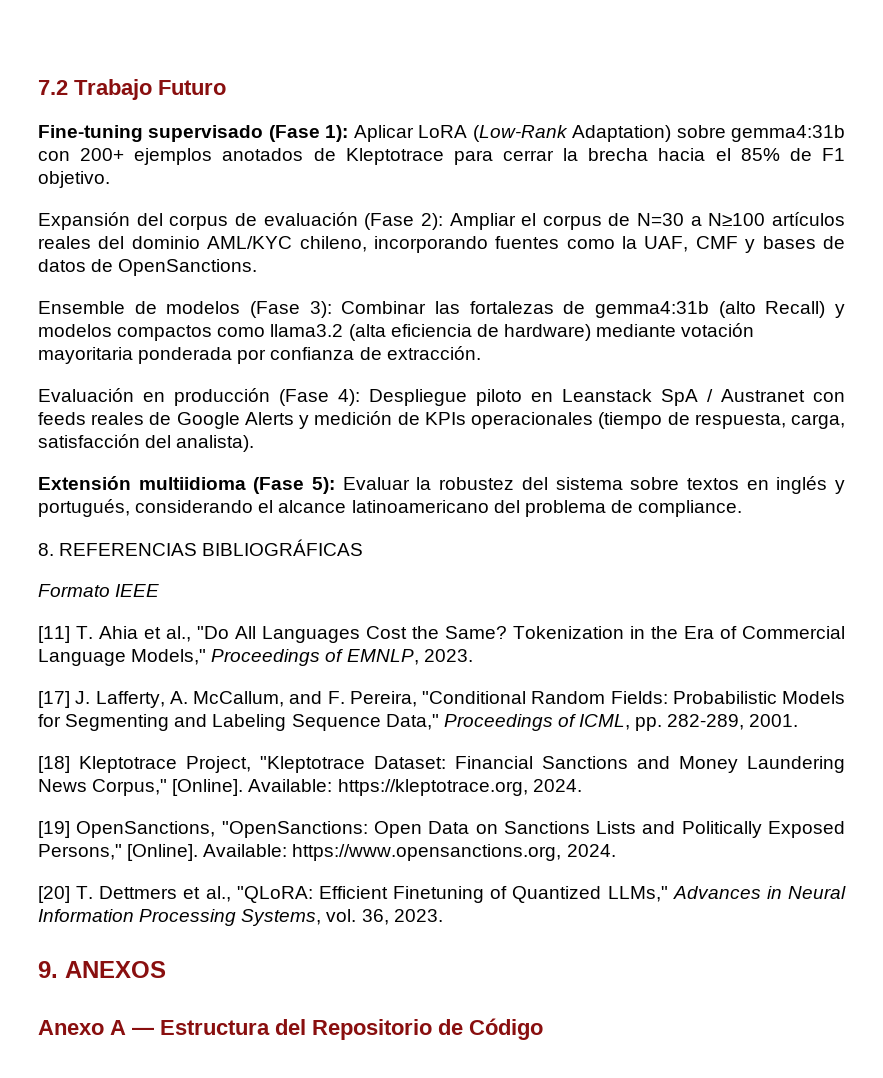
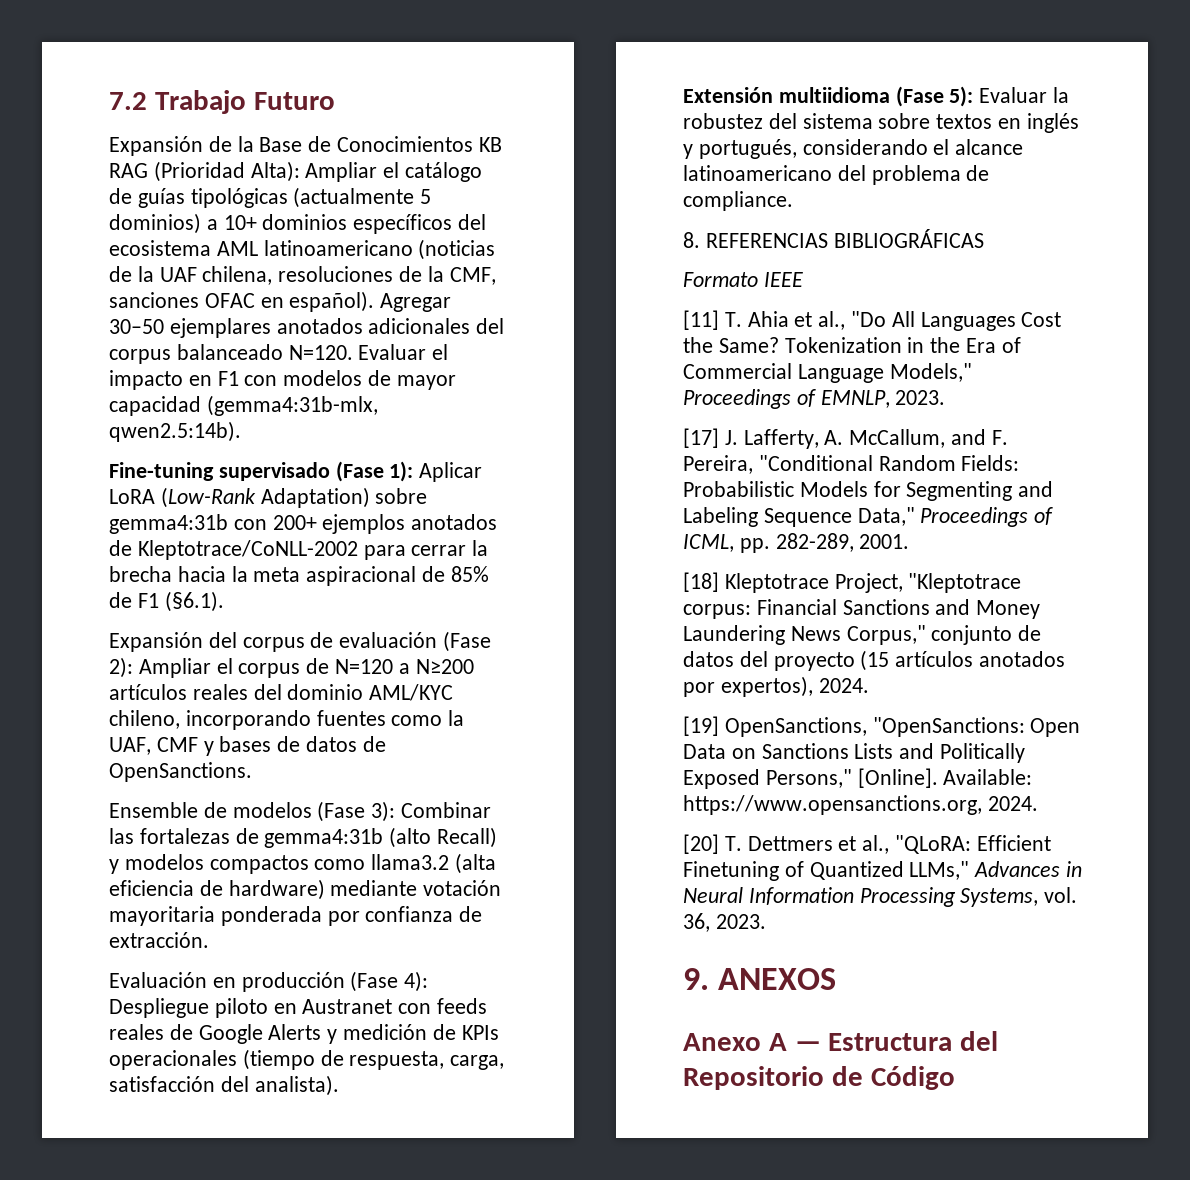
+ Expansión de la Base de Conocimientos KB RAG (Prioridad Alta): Ampliar el catálogo de guías tipológicas (actualmente 5 dominios) a 10+ dominios específicos del ecosistema AML latinoamericano (noticias de la UAF chilena, resoluciones de la CMF, sanciones OFAC en español). Agregar 30–50 ejemplares anotados adicionales del corpus balanceado N=120. Evaluar el impacto en F1 con modelos de mayor capacidad (gemma4:31b-mlx, qwen2.5:14b).
- Fine-tuning supervisado (Fase 1): Aplicar LoRA (Low-Rank Adaptation) sobre gemma4:31b con 200+ ejemplos anotados de Kleptotrace para cerrar la brecha hacia el 85% de F1 objetivo.
+ Fine-tuning supervisado (Fase 1): Aplicar LoRA (Low-Rank Adaptation) sobre gemma4:31b con 200+ ejemplos anotados de Kleptotrace/CoNLL-2002 para cerrar la brecha hacia la meta aspiracional de 85% de F1 (§6.1).
- Expansión del corpus de evaluación (Fase 2): Ampliar el corpus de N=30 a N≥100 artículos reales del dominio AML/KYC chileno, incorporando fuentes como la UAF, CMF y bases de datos de OpenSanctions.
+ Expansión del corpus de evaluación (Fase 2): Ampliar el corpus de N=120 a N≥200 artículos reales del dominio AML/KYC chileno, incorporando fuentes como la UAF, CMF y bases de datos de OpenSanctions.
- Evaluación en producción (Fase 4): Despliegue piloto en Leanstack SpA / Austranet con feeds reales de Google Alerts y medición de KPIs operacionales (tiempo de respuesta, carga, satisfacción del analista).
+ Evaluación en producción (Fase 4): Despliegue piloto en Austranet con feeds reales de Google Alerts y medición de KPIs operacionales (tiempo de respuesta, carga, satisfacción del analista).
- [18] Kleptotrace Project, "Kleptotrace Dataset: Financial Sanctions and Money Laundering News Corpus," [Online]. Available: https://kleptotrace.org, 2024.
+ [18] Kleptotrace Project, "Kleptotrace corpus: Financial Sanctions and Money Laundering News Corpus," conjunto de datos del proyecto (15 artículos anotados por expertos), 2024.

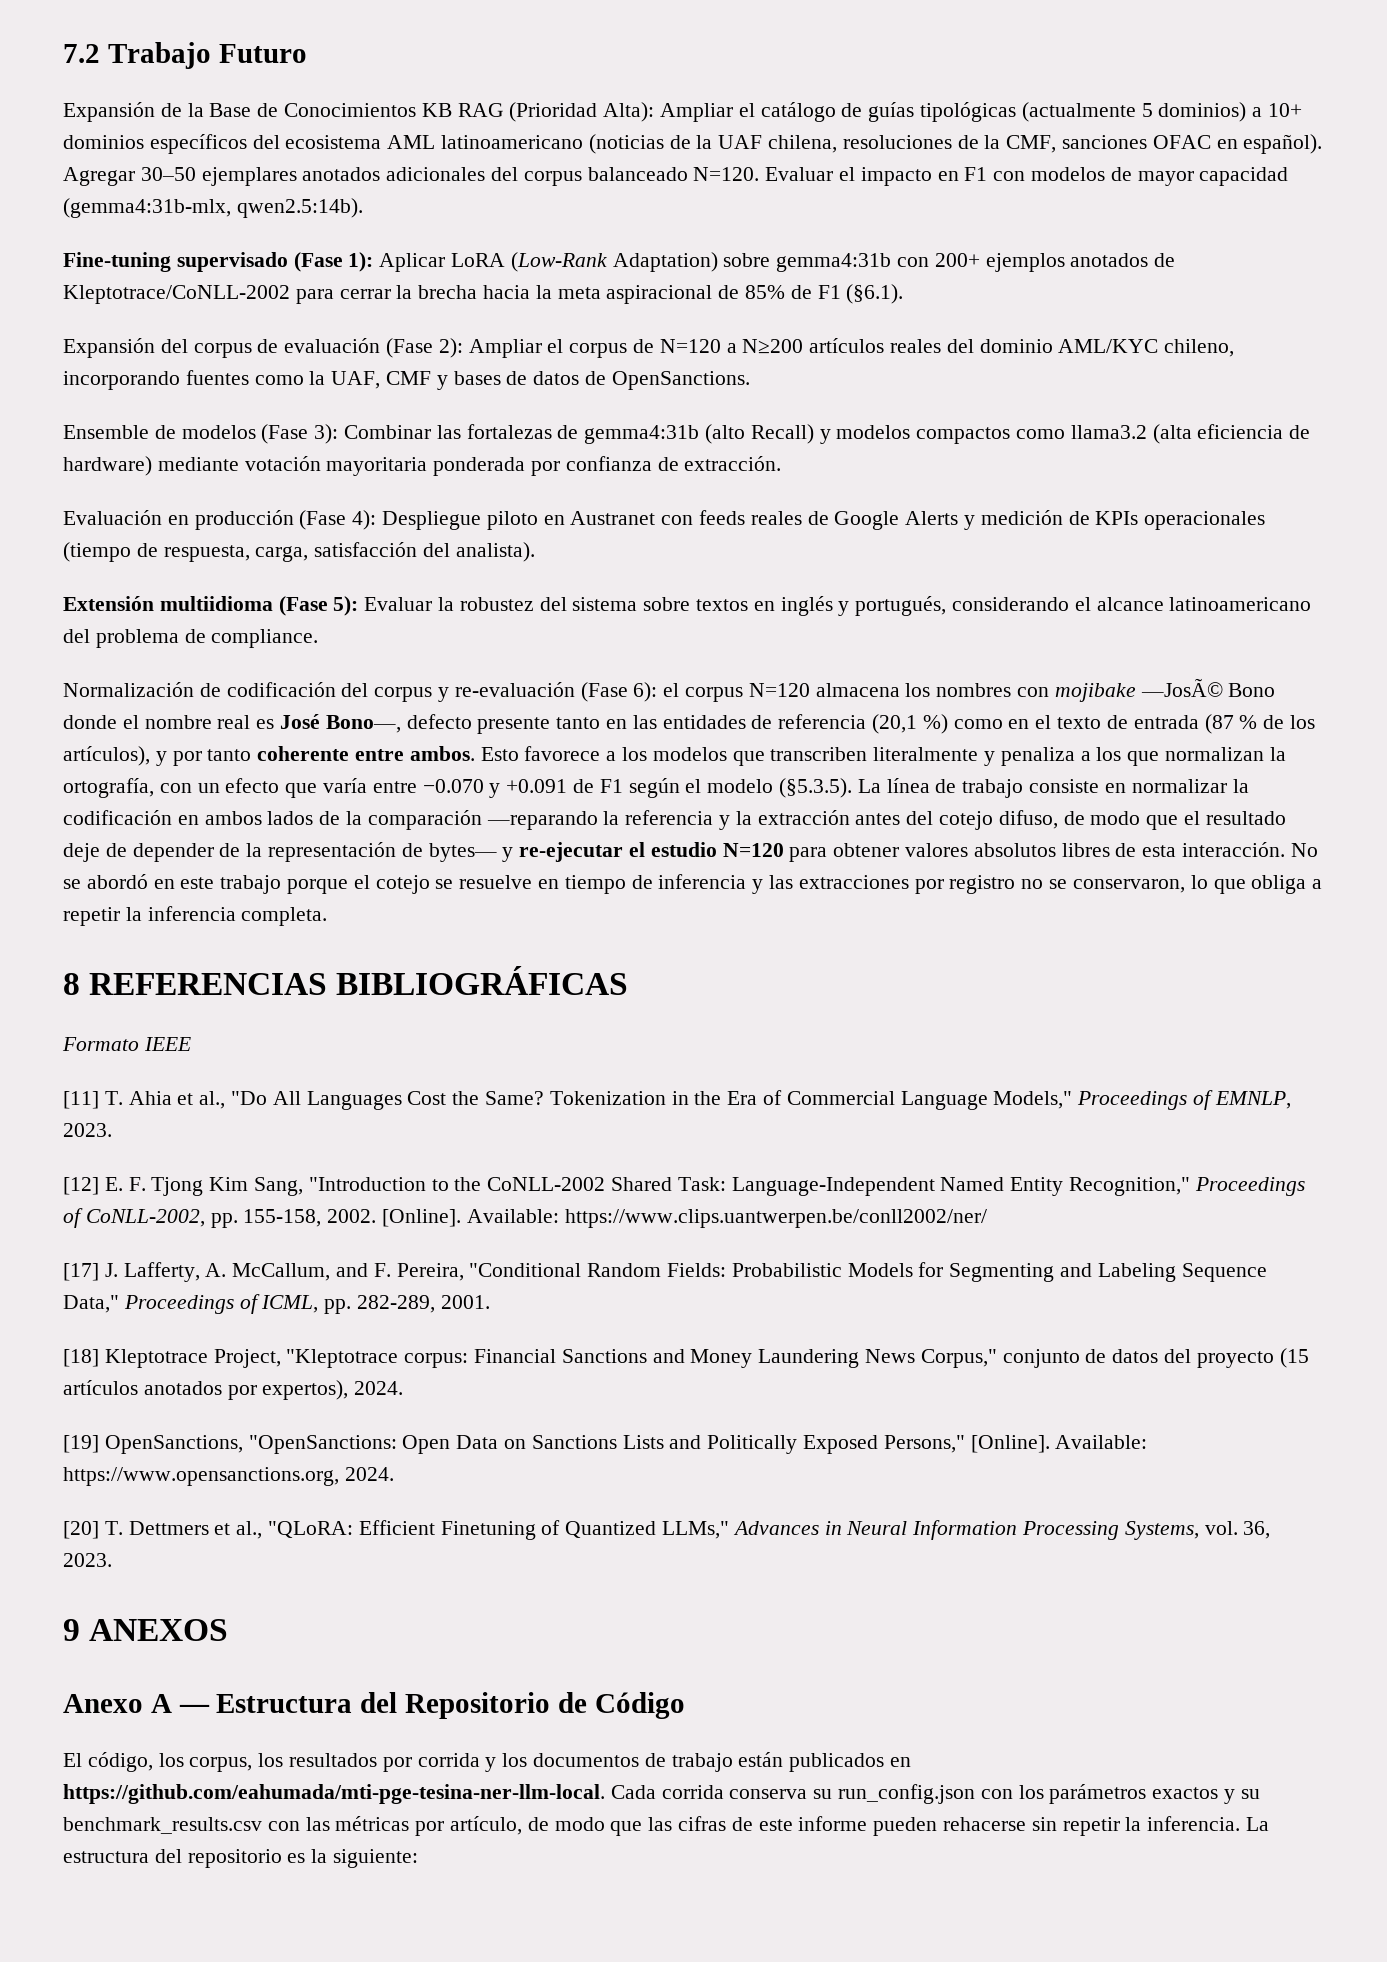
- 8. REFERENCIAS BIBLIOGRÁFICAS
+ Normalización de codificación del corpus y re-evaluación (Fase 6): el corpus N=120 almacena los nombres con mojibake —JosÃ© Bono donde el nombre real es José Bono—, defecto presente tanto en las entidades de referencia (20,1 %) como en el texto de entrada (87 % de los artículos), y por tanto coherente entre ambos. Esto favorece a los modelos que transcriben literalmente y penaliza a los que normalizan la ortografía, con un efecto que varía entre −0.070 y +0.091 de F1 según el modelo (§5.3.5). La línea de trabajo consiste en normalizar la codificación en ambos lados de la comparación —reparando la referencia y la extracción antes del cotejo difuso, de modo que el resultado deje de depender de la representación de bytes— y re-ejecutar el estudio N=120 para obtener valores absolutos libres de esta interacción. No se abordó en este trabajo porque el cotejo se resuelve en tiempo de inferencia y las extracciones por registro no se conservaron, lo que obliga a repetir la inferencia completa.
+ 8 REFERENCIAS BIBLIOGRÁFICAS
+ [12] E. F. Tjong Kim Sang, "Introduction to the CoNLL-2002 Shared Task: Language-Independent Named Entity Recognition," Proceedings of CoNLL-2002, pp. 155-158, 2002. [Online]. Available: https://www.clips.uantwerpen.be/conll2002/ner/
- 9. ANEXOS
+ 9 ANEXOS
+ El código, los corpus, los resultados por corrida y los documentos de trabajo están publicados en https://github.com/eahumada/mti-pge-tesina-ner-llm-local. Cada corrida conserva su run_config.json con los parámetros exactos y su benchmark_results.csv con las métricas por artículo, de modo que las cifras de este informe pueden rehacerse sin repetir la inferencia. La estructura del repositorio es la siguiente:

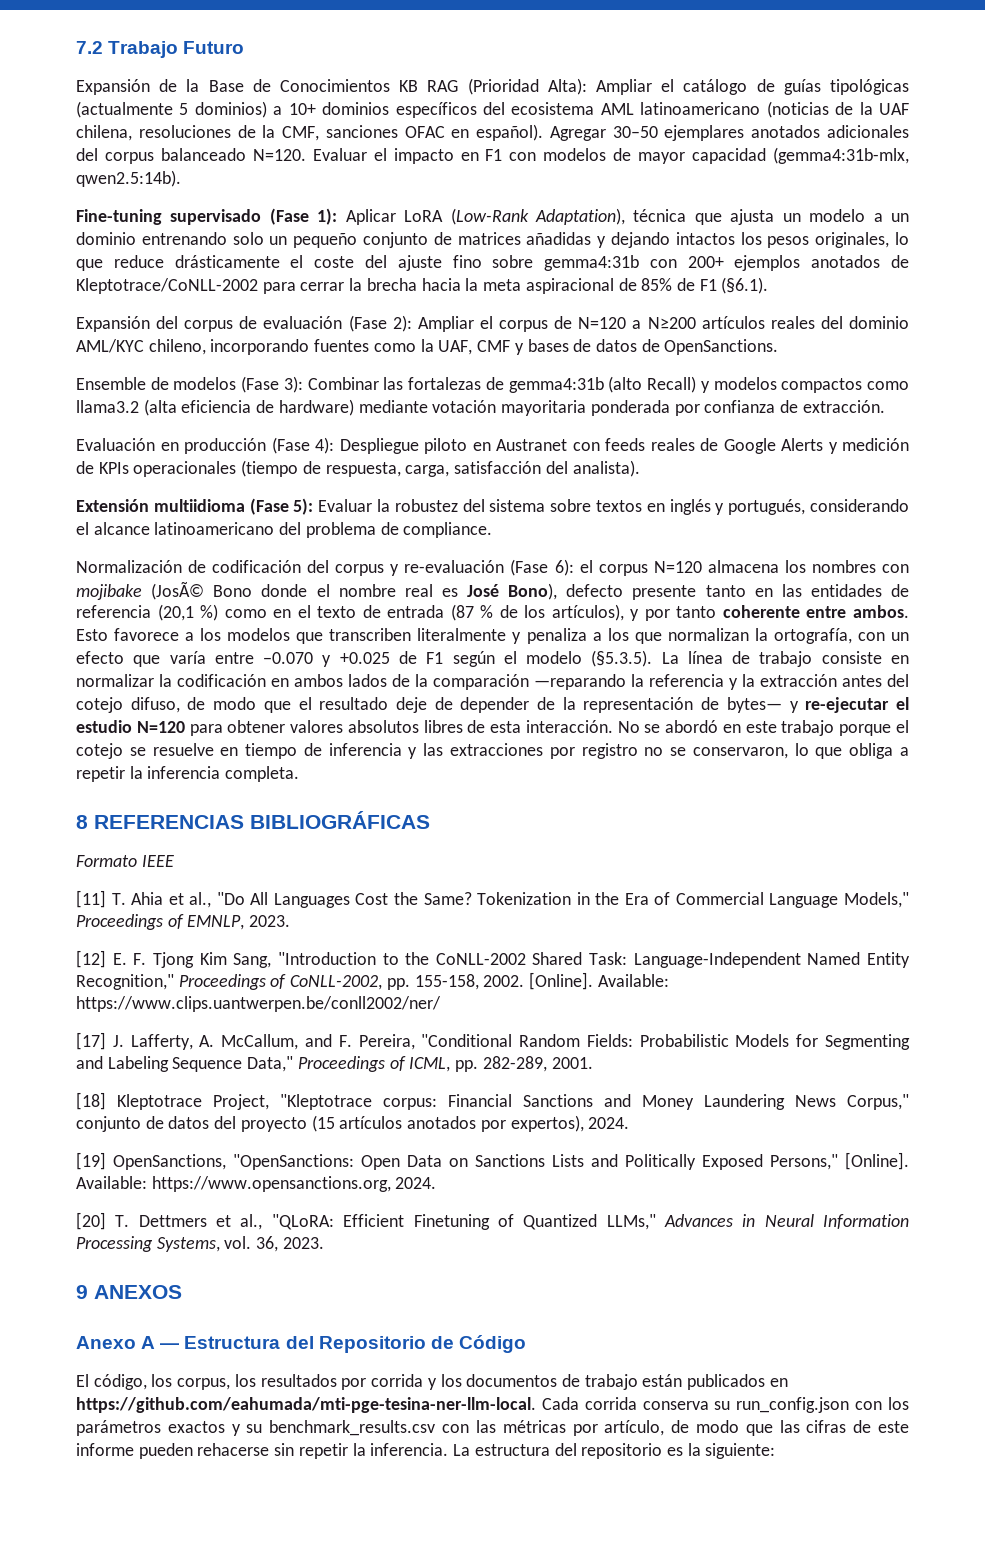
- Fine-tuning supervisado (Fase 1): Aplicar LoRA (Low-Rank Adaptation) sobre gemma4:31b con 200+ ejemplos anotados de Kleptotrace/CoNLL-2002 para cerrar la brecha hacia la meta aspiracional de 85% de F1 (§6.1).
+ Fine-tuning supervisado (Fase 1): Aplicar LoRA (Low-Rank Adaptation), técnica que ajusta un modelo a un dominio entrenando solo un pequeño conjunto de matrices añadidas y dejando intactos los pesos originales, lo que reduce drásticamente el coste del ajuste fino sobre gemma4:31b con 200+ ejemplos anotados de Kleptotrace/CoNLL-2002 para cerrar la brecha hacia la meta aspiracional de 85% de F1 (§6.1).
- Normalización de codificación del corpus y re-evaluación (Fase 6): el corpus N=120 almacena los nombres con mojibake —JosÃ© Bono donde el nombre real es José Bono—, defecto presente tanto en las entidades de referencia (20,1 %) como en el texto de entrada (87 % de los artículos), y por tanto coherente entre ambos.
+ Normalización de codificación del corpus y re-evaluación (Fase 6): el corpus N=120 almacena los nombres con mojibake (JosÃ© Bono donde el nombre real es José Bono), defecto presente tanto en las entidades de referencia (20,1 %) como en el texto de entrada (87 % de los artículos), y por tanto coherente entre ambos.
- Esto favorece a los modelos que transcriben literalmente y penaliza a los que normalizan la ortografía, con un efecto que varía entre −0.070 y +0.091 de F1 según el modelo (§5.3.5). La línea de trabajo consiste en normalizar la codificación en ambos lados de la comparación —reparando la referencia y la extracción antes del cotejo difuso, de modo que el resultado deje de depender de la representación de bytes— y re-ejecutar el estudio N=120 para obtener valores absolutos libres de esta interacción.
+ Esto favorece a los modelos que transcriben literalmente y penaliza a los que normalizan la ortografía, con un efecto que varía entre −0.070 y +0.025 de F1 según el modelo (§5.3.5). La línea de trabajo consiste en normalizar la codificación en ambos lados de la comparación —reparando la referencia y la extracción antes del cotejo difuso, de modo que el resultado deje de depender de la representación de bytes— y re-ejecutar el estudio N=120 para obtener valores absolutos libres de esta interacción.

